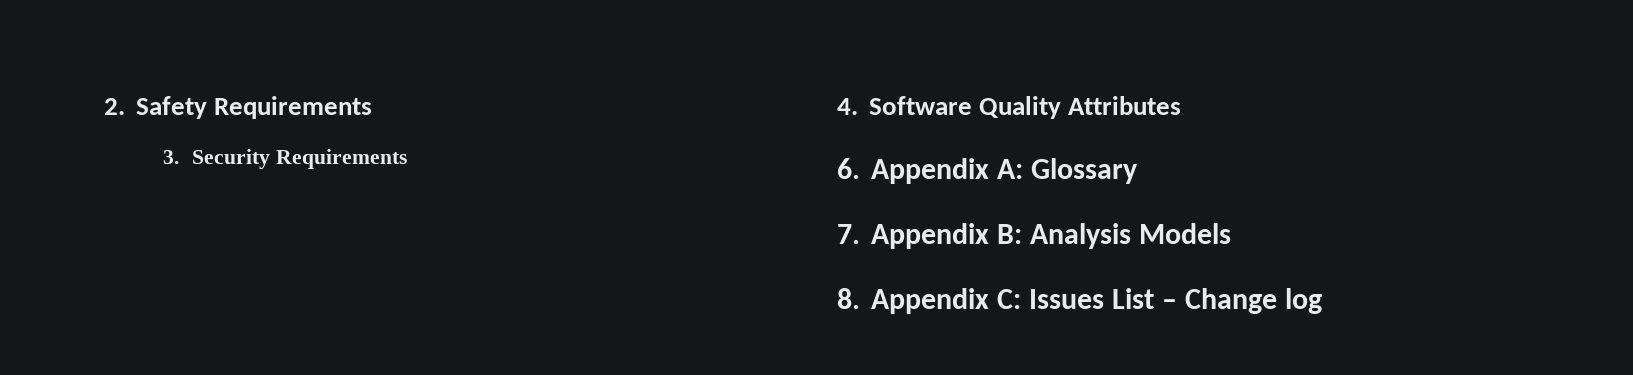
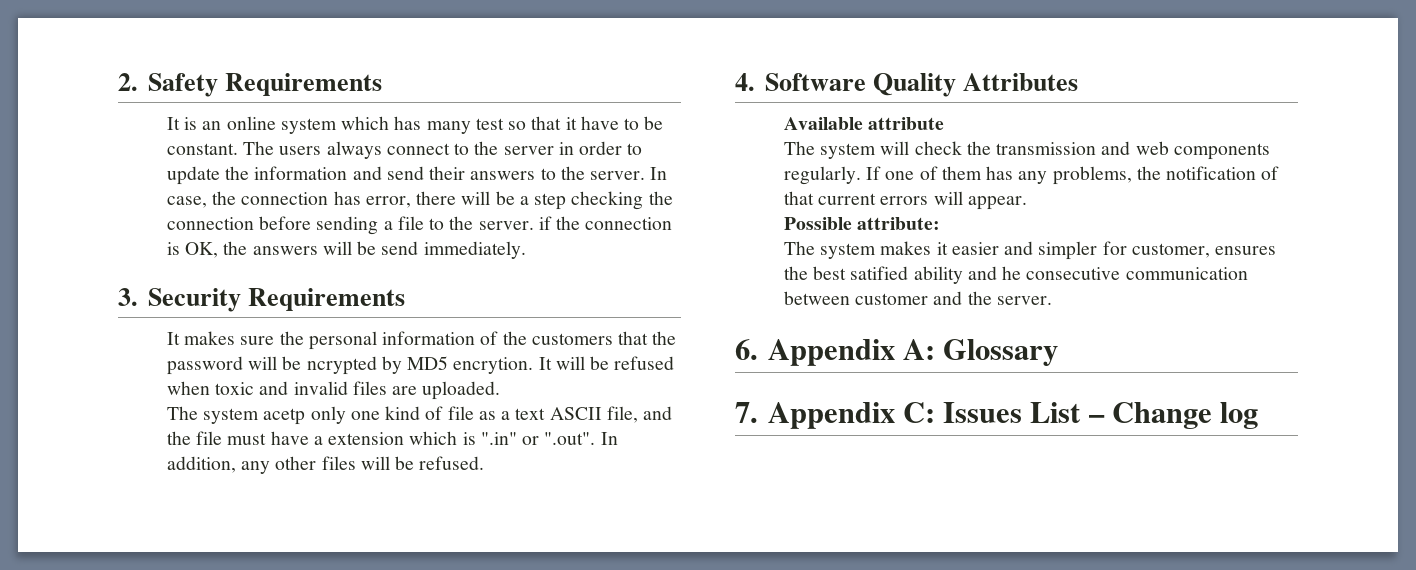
+ It is an online system which has many test so that it have to be constant. The users always connect to the server in order to update the information and send their answers to the server. In case, the connection has error, there will be a step checking the connection before sending a file to the server. if the connection is OK, the answers will be send immediately.
  3. Security Requirements
+ It makes sure the personal information of the customers that the password will be ncrypted by MD5 encrytion. It will be refused when toxic and invalid files are uploaded.
+ The system acetp only one kind of file as a text ASCII file, and the file must have a extension which is ".in" or ".out". In addition, any other files will be refused.
  4. Software Quality Attributes
+ Available attribute
+ The system will check the transmission and web components regularly. If one of them has any problems, the notification of that current errors will appear.
+ Possible attribute:
+ The system makes it easier and simpler for customer, ensures the best satified ability and he consecutive communication between customer and the server.
  6. Appendix A: Glossary
- 7. Appendix B: Analysis Models
- 8. Appendix C: Issues List – Change log
+ 7. Appendix C: Issues List – Change log

